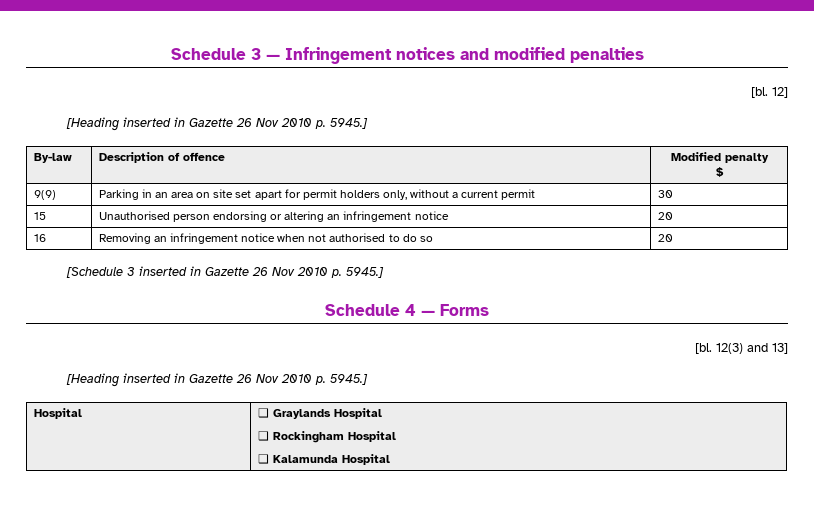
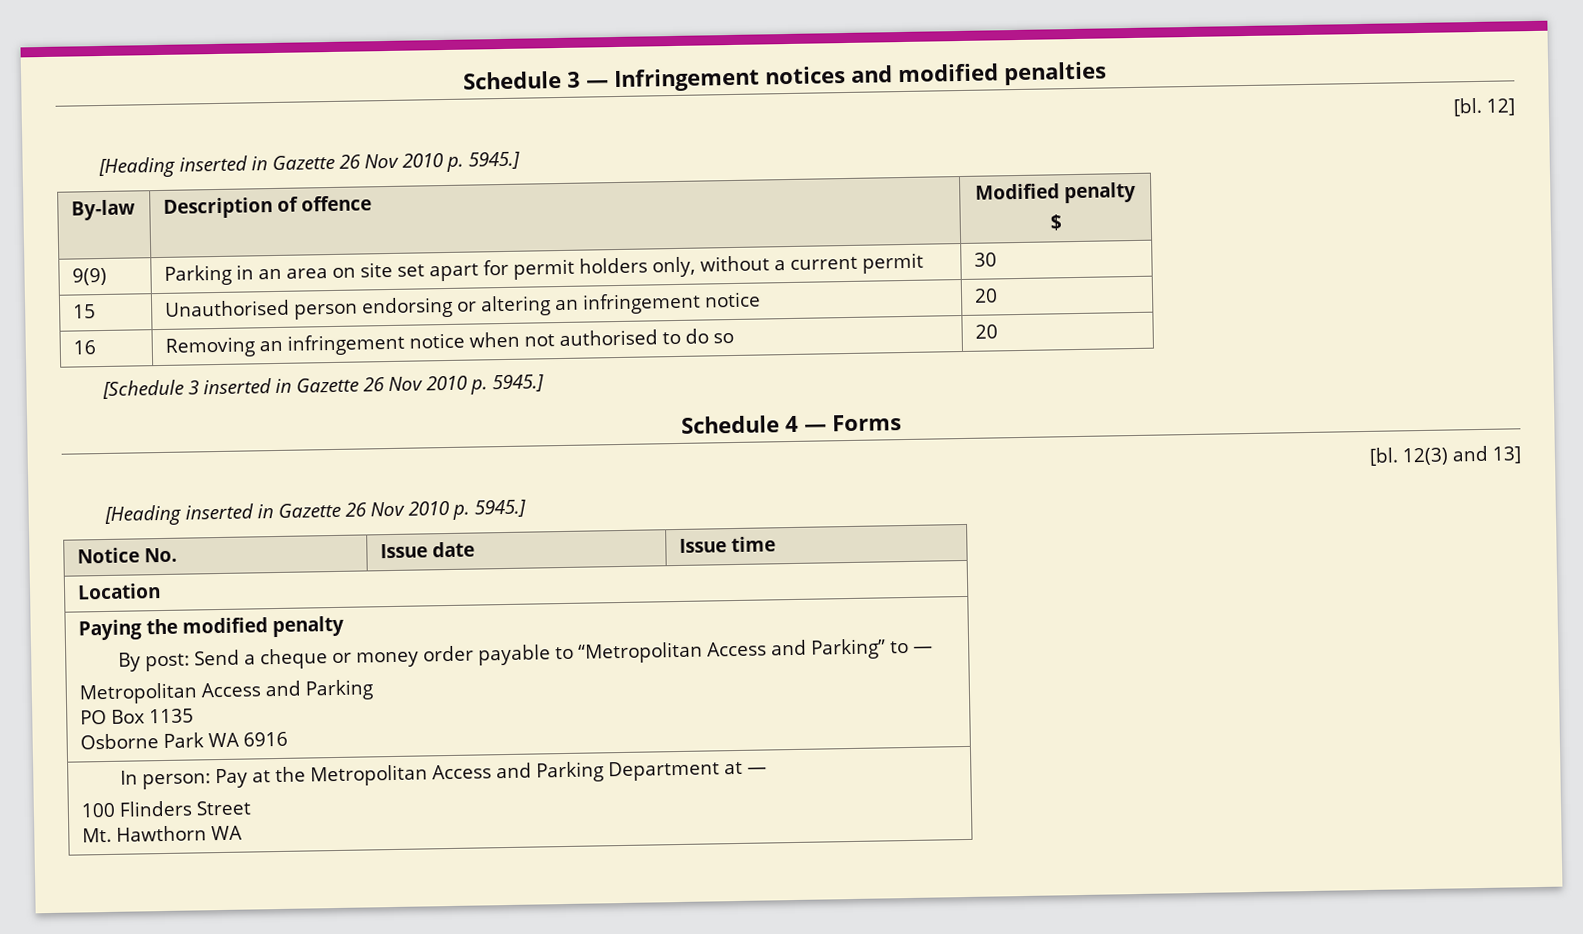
- Hospital | ❑ Graylands Hospital
- ❑ Rockingham Hospital
- ❑ Kalamunda Hospital
+ Notice No. | Issue date | Issue time
+ Location
+ Paying the modified penalty
+ By post: Send a cheque or money order payable to “Metropolitan Access and Parking” to —
+ Metropolitan Access and Parking
+ PO Box 1135
+ Osborne Park WA 6916
+ In person: Pay at the Metropolitan Access and Parking Department at —
+ 100 Flinders Street
+ Mt. Hawthorn WA

